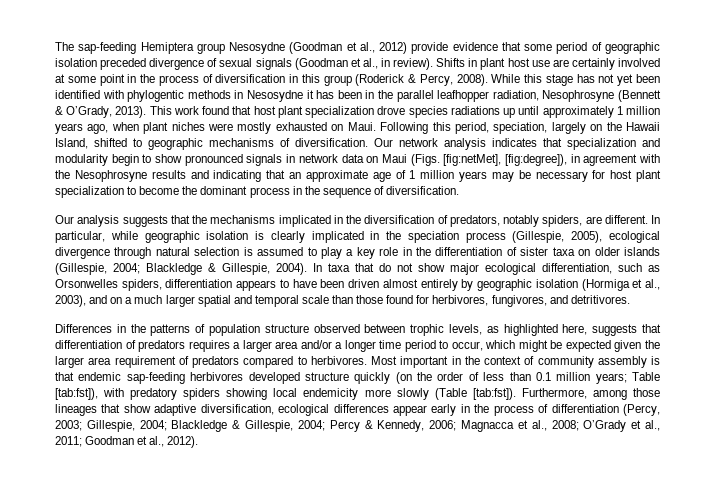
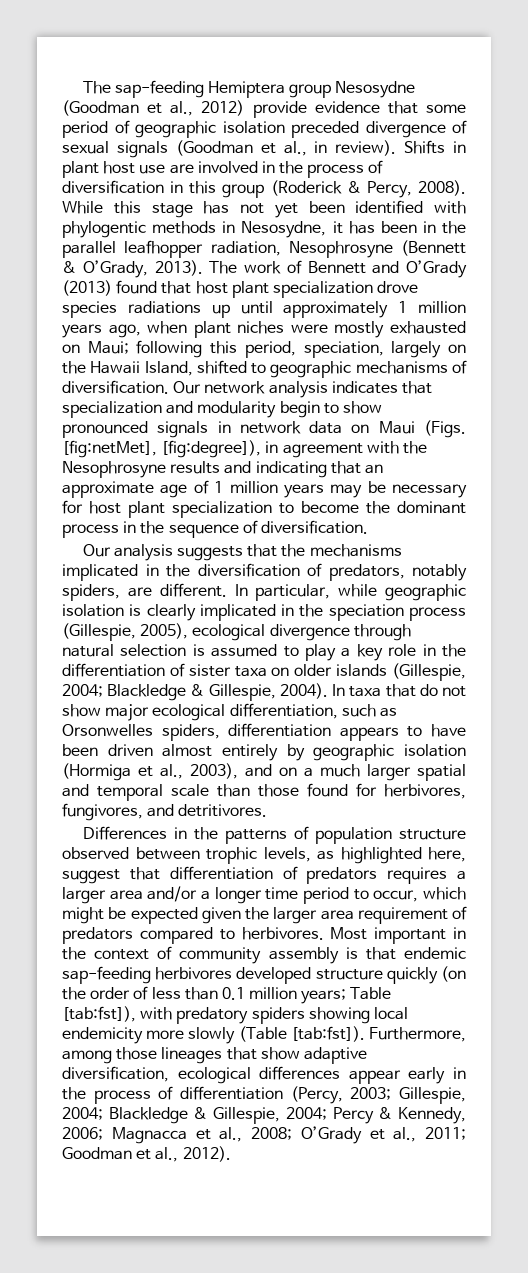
- Shifts in plant host use are certainly involved at some point in the process of diversification in this group (Roderick & Percy, 2008).
+ Shifts in plant host use are involved in the process of diversification in this group (Roderick & Percy, 2008).
- While this stage has not yet been identified with phylogentic methods in Nesosydne it has been in the parallel leafhopper radiation, Nesophrosyne (Bennett & O’Grady, 2013).
+ While this stage has not yet been identified with phylogentic methods in Nesosydne, it has been in the parallel leafhopper radiation, Nesophrosyne (Bennett & O’Grady, 2013).
- This work found that host plant specialization drove species radiations up until approximately 1 million years ago, when plant niches were mostly exhausted on Maui. Following this period, speciation, largely on the Hawaii Island, shifted to geographic mechanisms of diversification.
+ The work of Bennett and O’Grady (2013) found that host plant specialization drove species radiations up until approximately 1 million years ago, when plant niches were mostly exhausted on Maui; following this period, speciation, largely on the Hawaii Island, shifted to geographic mechanisms of diversification.
- Differences in the patterns of population structure observed between trophic levels, as highlighted here, suggests that differentiation of predators requires a larger area and/or a longer time period to occur, which might be expected given the larger area requirement of predators compared to herbivores.
+ Differences in the patterns of population structure observed between trophic levels, as highlighted here, suggest that differentiation of predators requires a larger area and/or a longer time period to occur, which might be expected given the larger area requirement of predators compared to herbivores.

